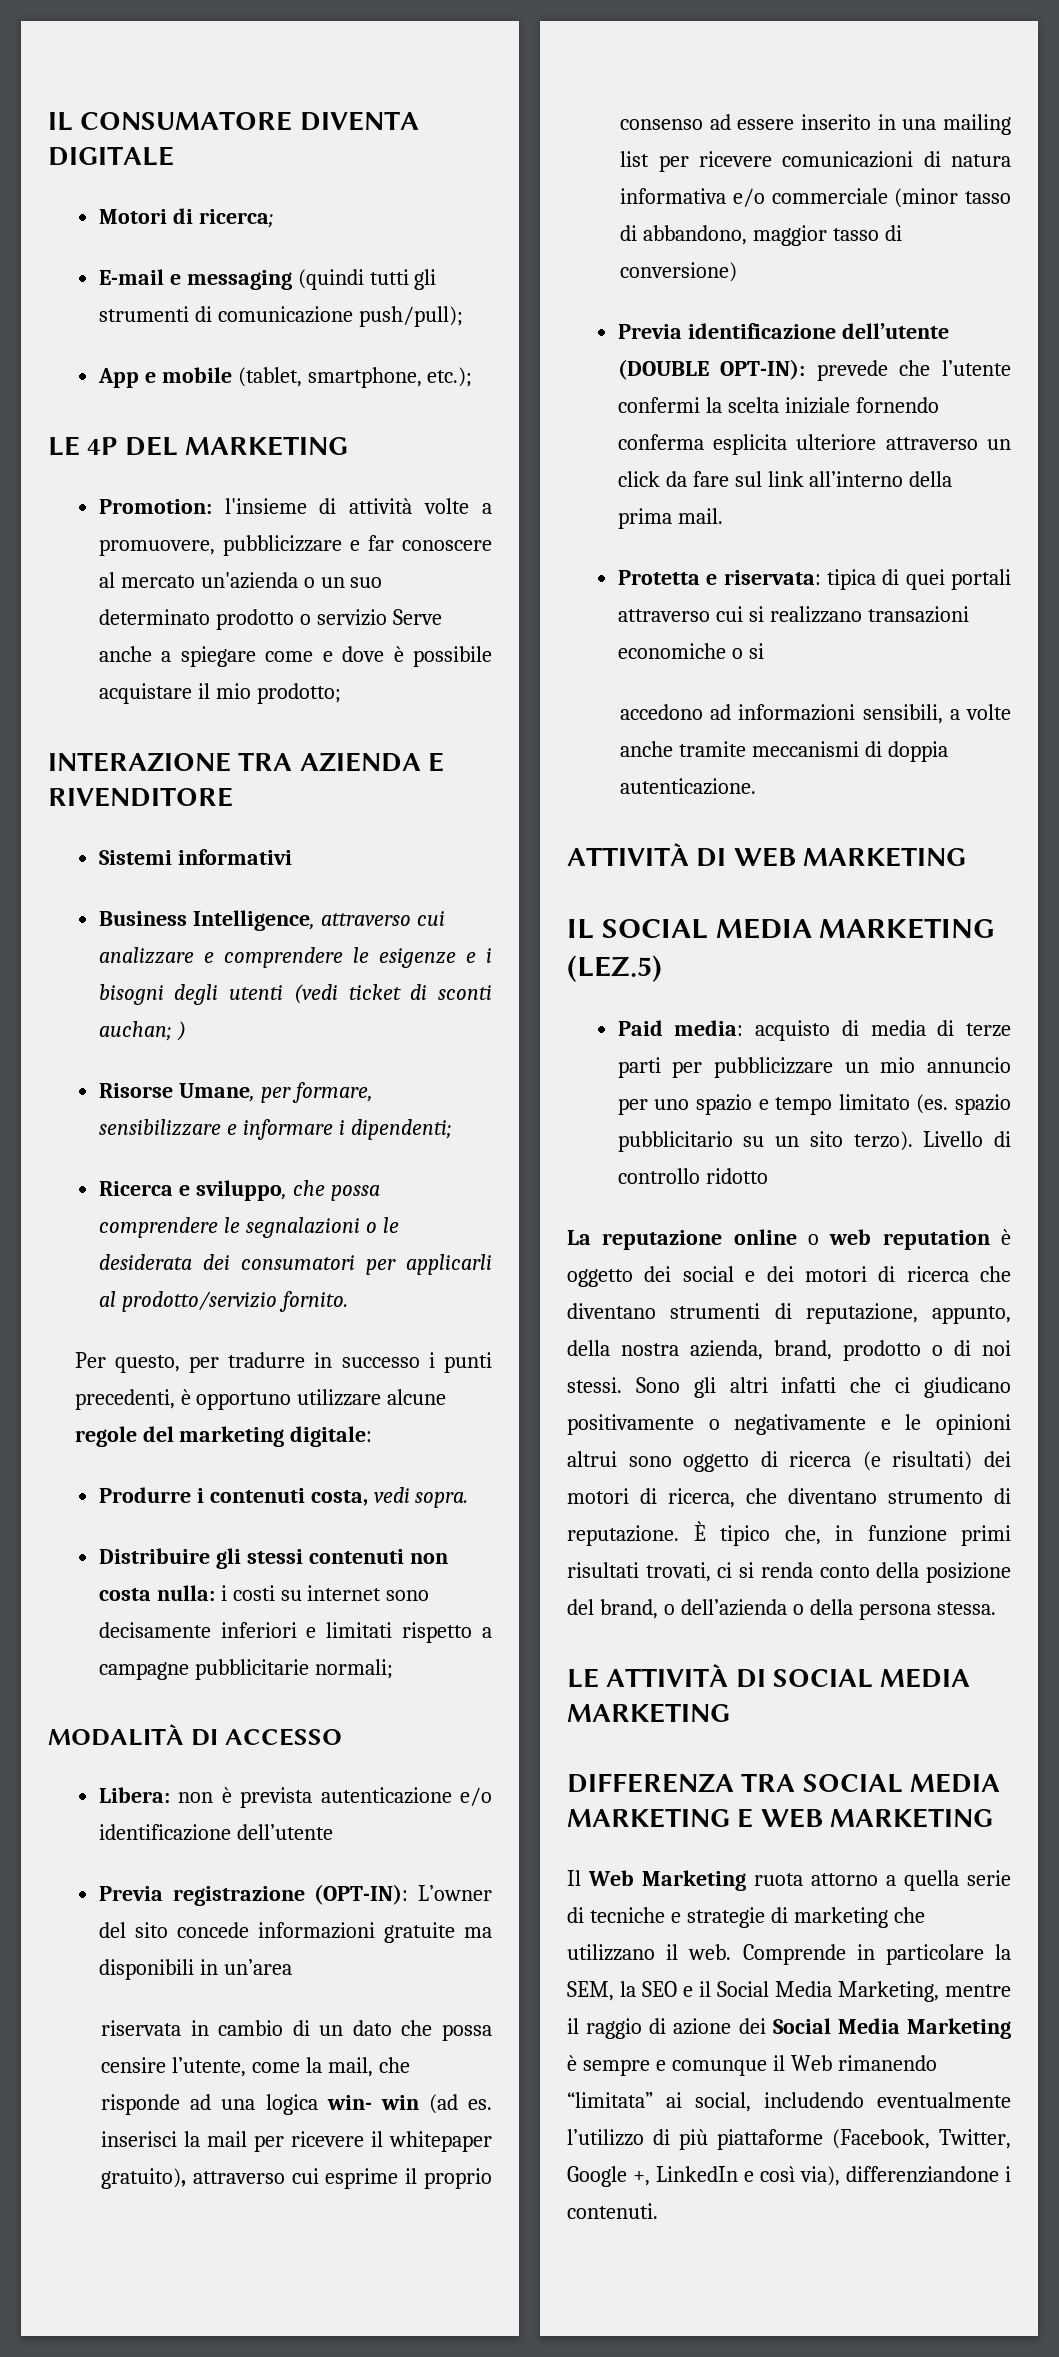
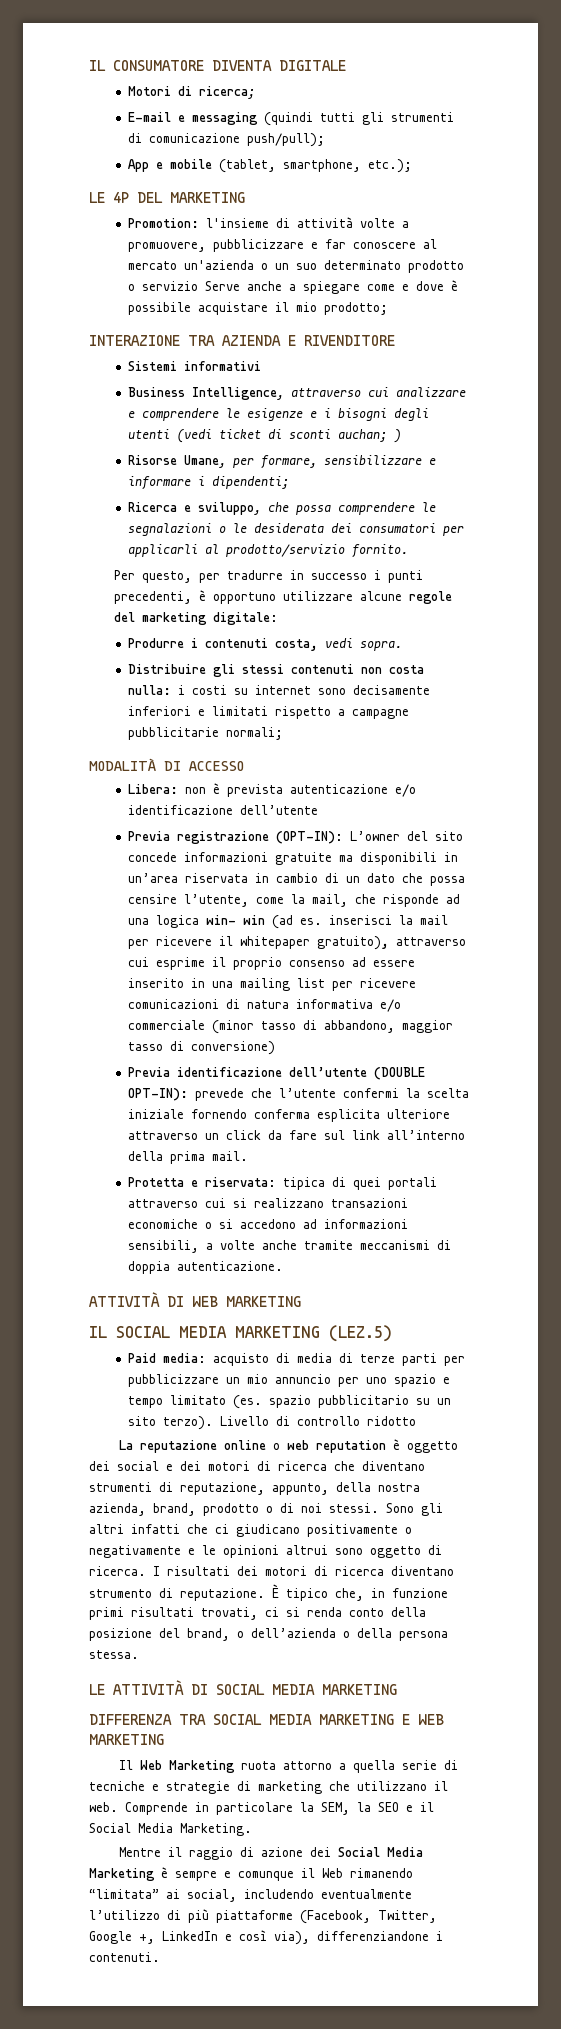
- L’owner del sito concede informazioni gratuite ma disponibili in un’area
- riservata in cambio di un dato che possa censire l’utente, come la mail, che risponde ad una logica win- win (ad es. inserisci la mail per ricevere il whitepaper gratuito), attraverso cui esprime il proprio consenso ad essere inserito in una mailing list per ricevere comunicazioni di natura informativa e/o commerciale (minor tasso di abbandono, maggior tasso di conversione)
+ L’owner del sito concede informazioni gratuite ma disponibili in un’area riservata in cambio di un dato che possa censire l’utente, come la mail, che risponde ad una logica win- win (ad es. inserisci la mail per ricevere il whitepaper gratuito), attraverso cui esprime il proprio consenso ad essere inserito in una mailing list per ricevere comunicazioni di natura informativa e/o commerciale (minor tasso di abbandono, maggior tasso di conversione)
- Protetta e riservata: tipica di quei portali attraverso cui si realizzano transazioni economiche o si
- accedono ad informazioni sensibili, a volte anche tramite meccanismi di doppia autenticazione.
+ Protetta e riservata: tipica di quei portali attraverso cui si realizzano transazioni economiche o si accedono ad informazioni sensibili, a volte anche tramite meccanismi di doppia autenticazione.
- Sono gli altri infatti che ci giudicano positivamente o negativamente e le opinioni altrui sono oggetto di ricerca (e risultati) dei motori di ricerca, che diventano strumento di reputazione.
+ Sono gli altri infatti che ci giudicano positivamente o negativamente e le opinioni altrui sono oggetto di ricerca. I risultati dei motori di ricerca diventano strumento di reputazione.
- Comprende in particolare la SEM, la SEO e il Social Media Marketing, mentre il raggio di azione dei Social Media Marketing è sempre e comunque il Web rimanendo “limitata” ai social, includendo eventualmente l’utilizzo di più piattaforme (Facebook, Twitter, Google +, LinkedIn e così via), differenziandone i contenuti.
+ Comprende in particolare la SEM, la SEO e il Social Media Marketing.
+ Mentre il raggio di azione dei Social Media Marketing è sempre e comunque il Web rimanendo “limitata” ai social, includendo eventualmente l’utilizzo di più piattaforme (Facebook, Twitter, Google +, LinkedIn e così via), differenziandone i contenuti.

